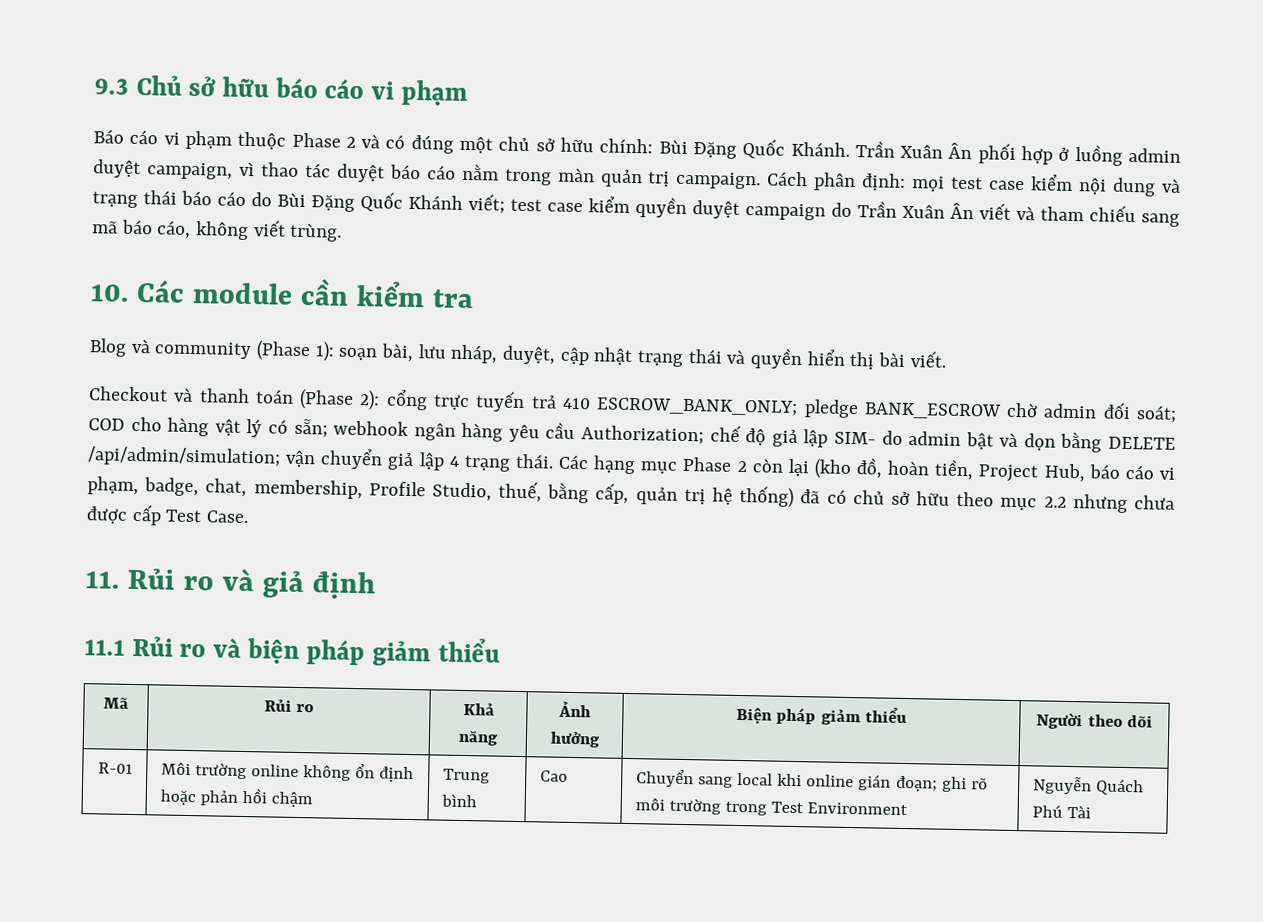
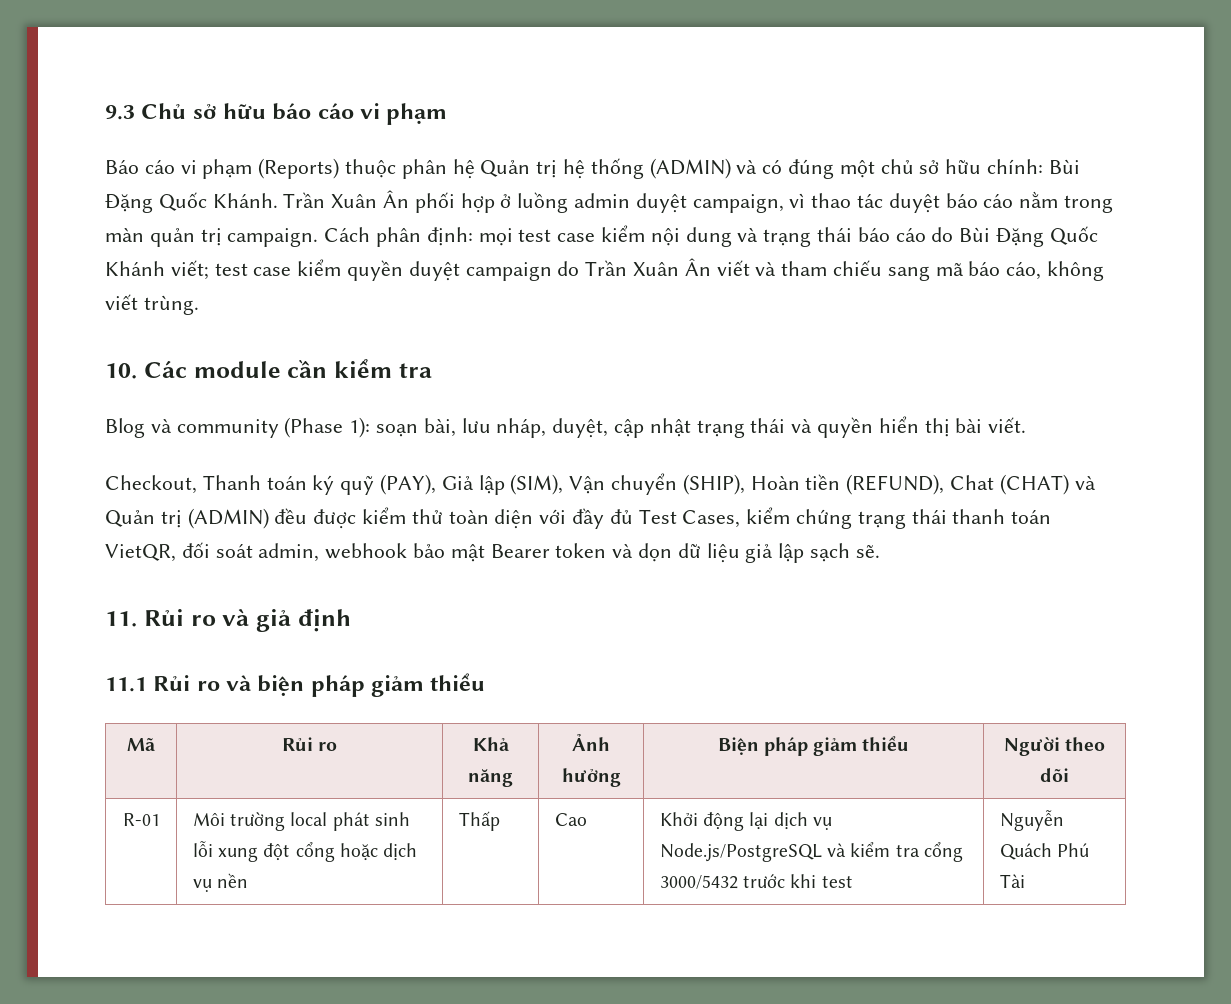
- Báo cáo vi phạm thuộc Phase 2 và có đúng một chủ sở hữu chính: Bùi Đặng Quốc Khánh.
+ Báo cáo vi phạm (Reports) thuộc phân hệ Quản trị hệ thống (ADMIN) và có đúng một chủ sở hữu chính: Bùi Đặng Quốc Khánh.
- Checkout và thanh toán (Phase 2): cổng trực tuyến trả 410 ESCROW_BANK_ONLY; pledge BANK_ESCROW chờ admin đối soát; COD cho hàng vật lý có sẵn; webhook ngân hàng yêu cầu Authorization; chế độ giả lập SIM- do admin bật và dọn bằng DELETE /api/admin/simulation; vận chuyển giả lập 4 trạng thái. Các hạng mục Phase 2 còn lại (kho đồ, hoàn tiền, Project Hub, báo cáo vi phạm, badge, chat, membership, Profile Studio, thuế, bằng cấp, quản trị hệ thống) đã có chủ sở hữu theo mục 2.2 nhưng chưa được cấp Test Case.
+ Checkout, Thanh toán ký quỹ (PAY), Giả lập (SIM), Vận chuyển (SHIP), Hoàn tiền (REFUND), Chat (CHAT) và Quản trị (ADMIN) đều được kiểm thử toàn diện với đầy đủ Test Cases, kiểm chứng trạng thái thanh toán VietQR, đối soát admin, webhook bảo mật Bearer token và dọn dữ liệu giả lập sạch sẽ.
- R-01 | Môi trường online không ổn định hoặc phản hồi chậm | Trung bình | Cao | Chuyển sang local khi online gián đoạn; ghi rõ môi trường trong Test Environment | Nguyễn Quách Phú Tài
+ R-01 | Môi trường local phát sinh lỗi xung đột cổng hoặc dịch vụ nền | Thấp | Cao | Khởi động lại dịch vụ Node.js/PostgreSQL và kiểm tra cổng 3000/5432 trước khi test | Nguyễn Quách Phú Tài

